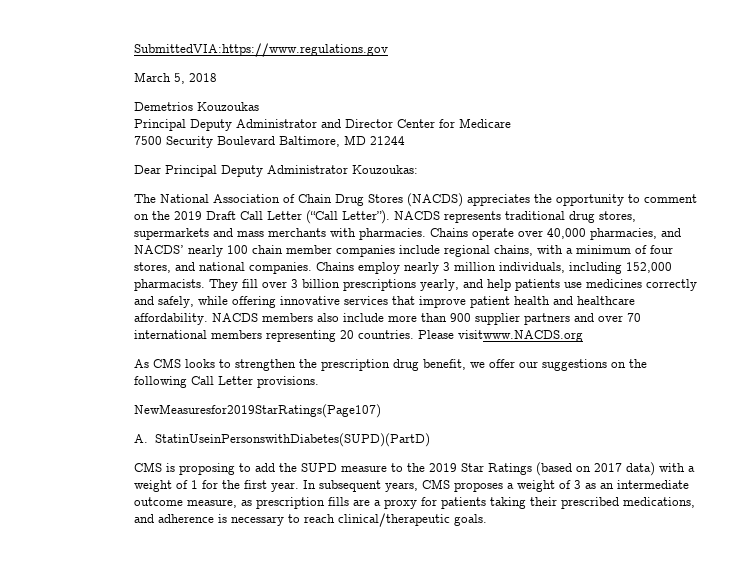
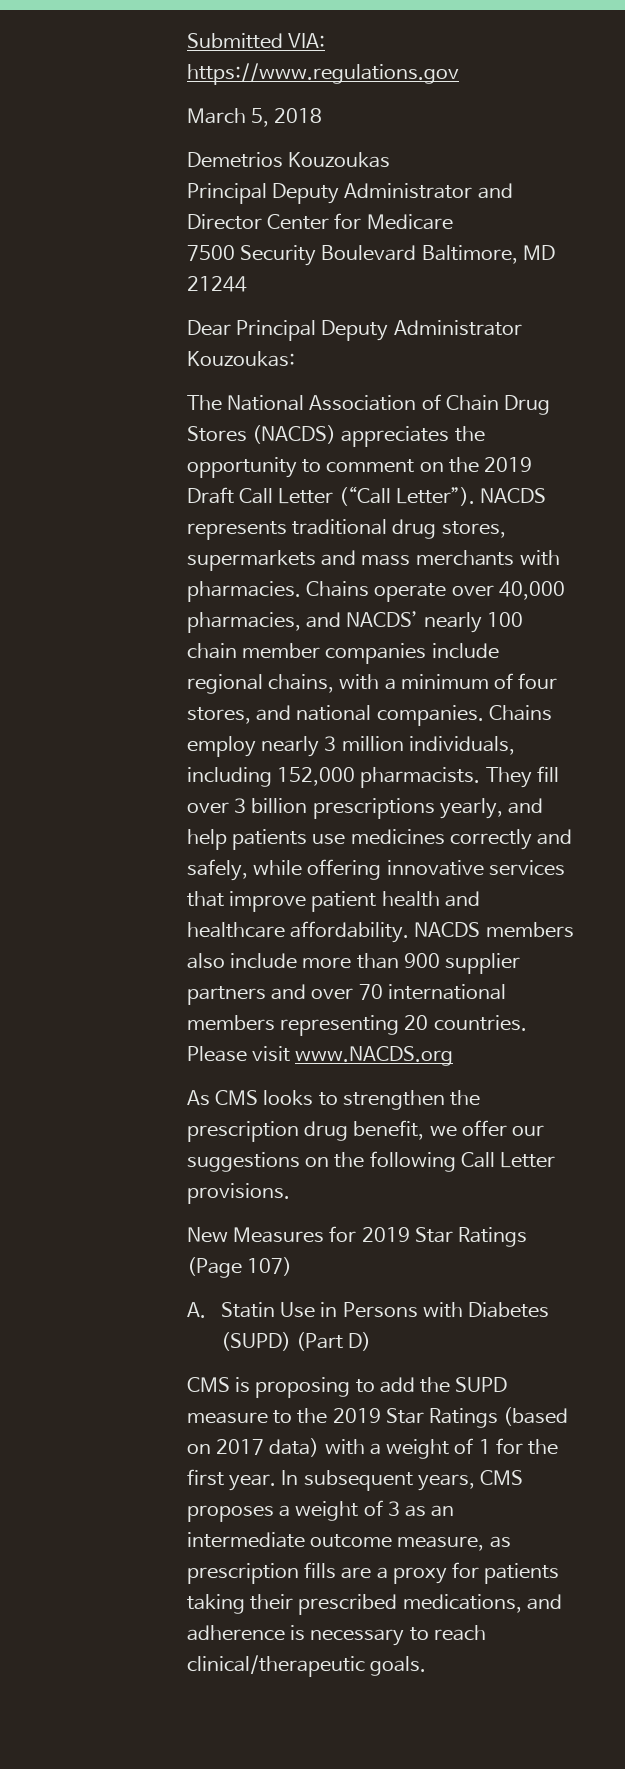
- SubmittedVIA:https://www.regulations.gov
+ Submitted VIA: https://www.regulations.gov
- Please visitwww.NACDS.org
+ Please visit www.NACDS.org
- NewMeasuresfor2019StarRatings(Page107)
- A. StatinUseinPersonswithDiabetes(SUPD)(PartD)
+ New Measures for 2019 Star Ratings (Page 107)
+ A. Statin Use in Persons with Diabetes (SUPD) (Part D)

